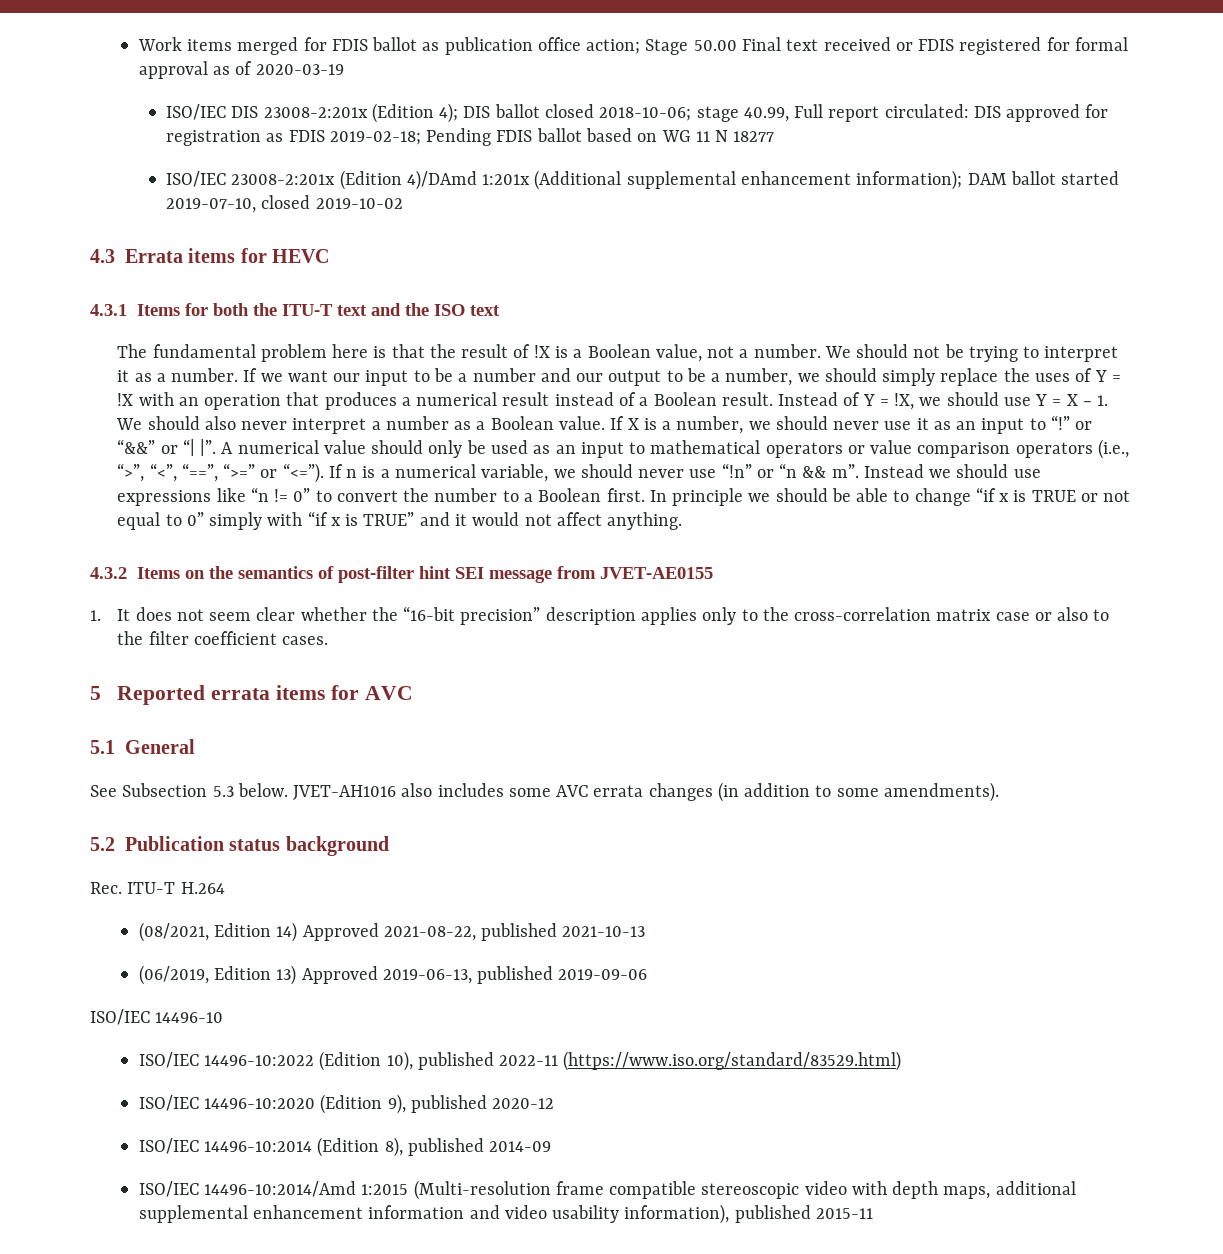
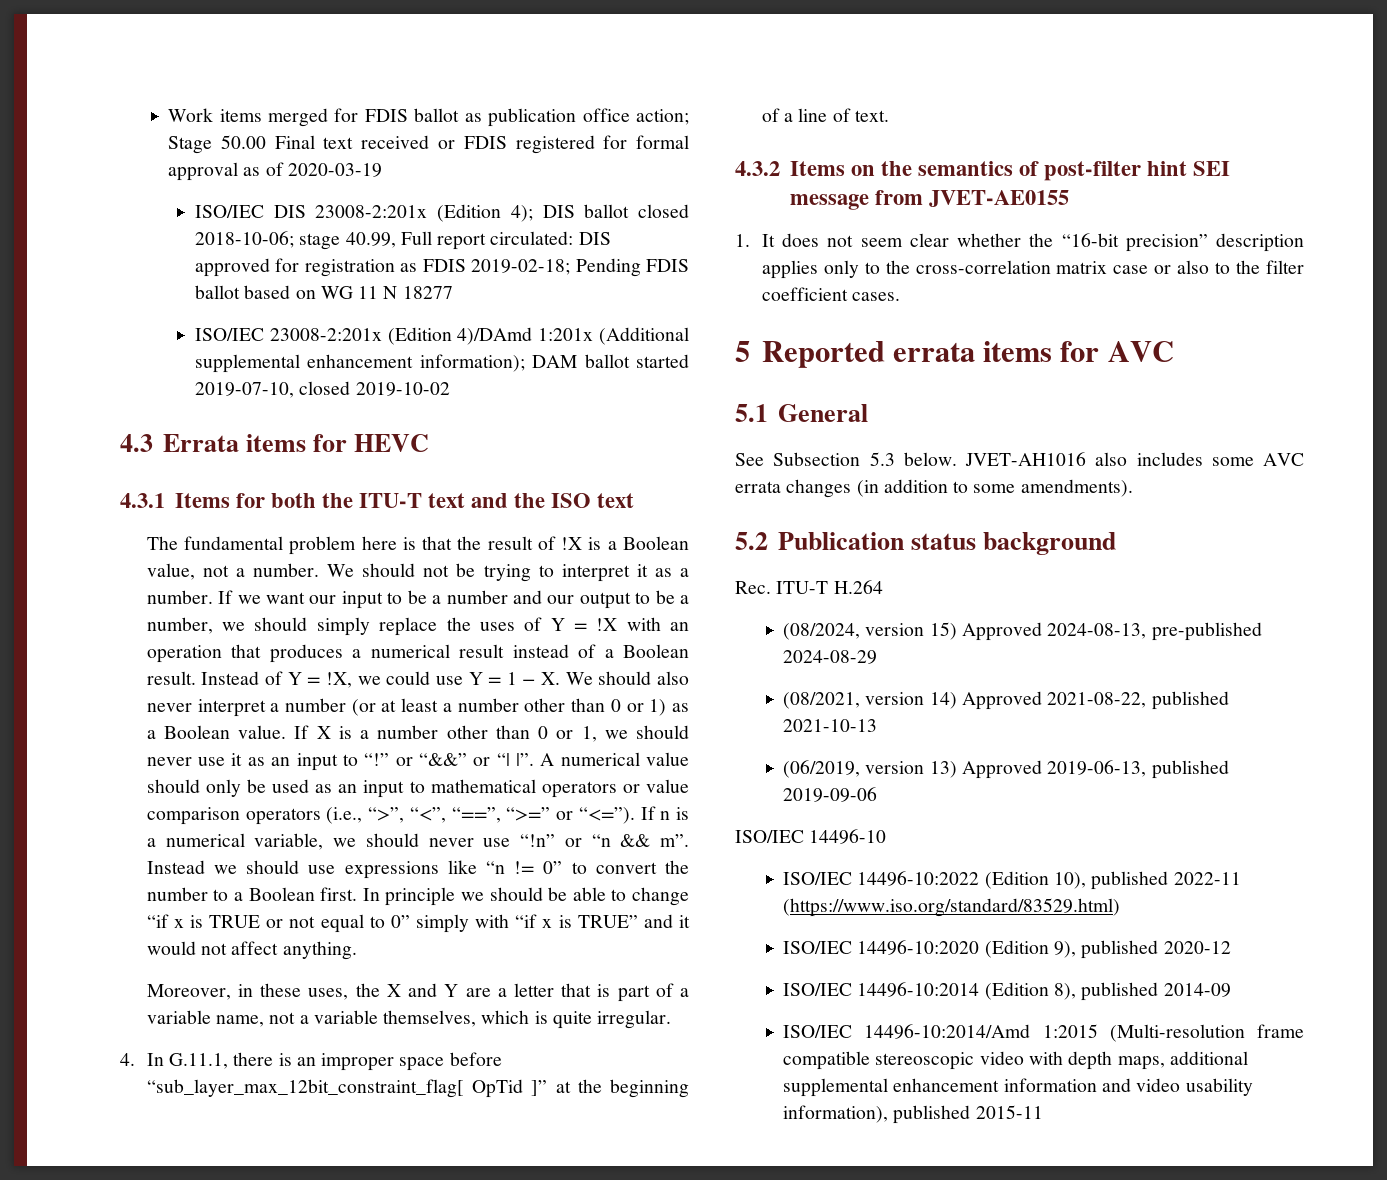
- Instead of Y = !X, we should use Y = X − 1. We should also never interpret a number as a Boolean value.
+ Instead of Y = !X, we could use Y = 1 − X. We should also never interpret a number (or at least a number other than 0 or 1) as a Boolean value.
- If X is a number, we should never use it as an input to “!” or “&&” or “| |”.
+ If X is a number other than 0 or 1, we should never use it as an input to “!” or “&&” or “| |”.
+ Moreover, in these uses, the X and Y are a letter that is part of a variable name, not a variable themselves, which is quite irregular.
+ 4. In G.11.1, there is an improper space before “sub_layer_max_12bit_constraint_flag[ OpTid ]” at the beginning of a line of text.
+ (08/2024, version 15) Approved 2024-08-13, pre-published 2024-08-29
- (08/2021, Edition 14) Approved 2021-08-22, published 2021-10-13
+ (08/2021, version 14) Approved 2021-08-22, published 2021-10-13
- (06/2019, Edition 13) Approved 2019-06-13, published 2019-09-06
+ (06/2019, version 13) Approved 2019-06-13, published 2019-09-06

